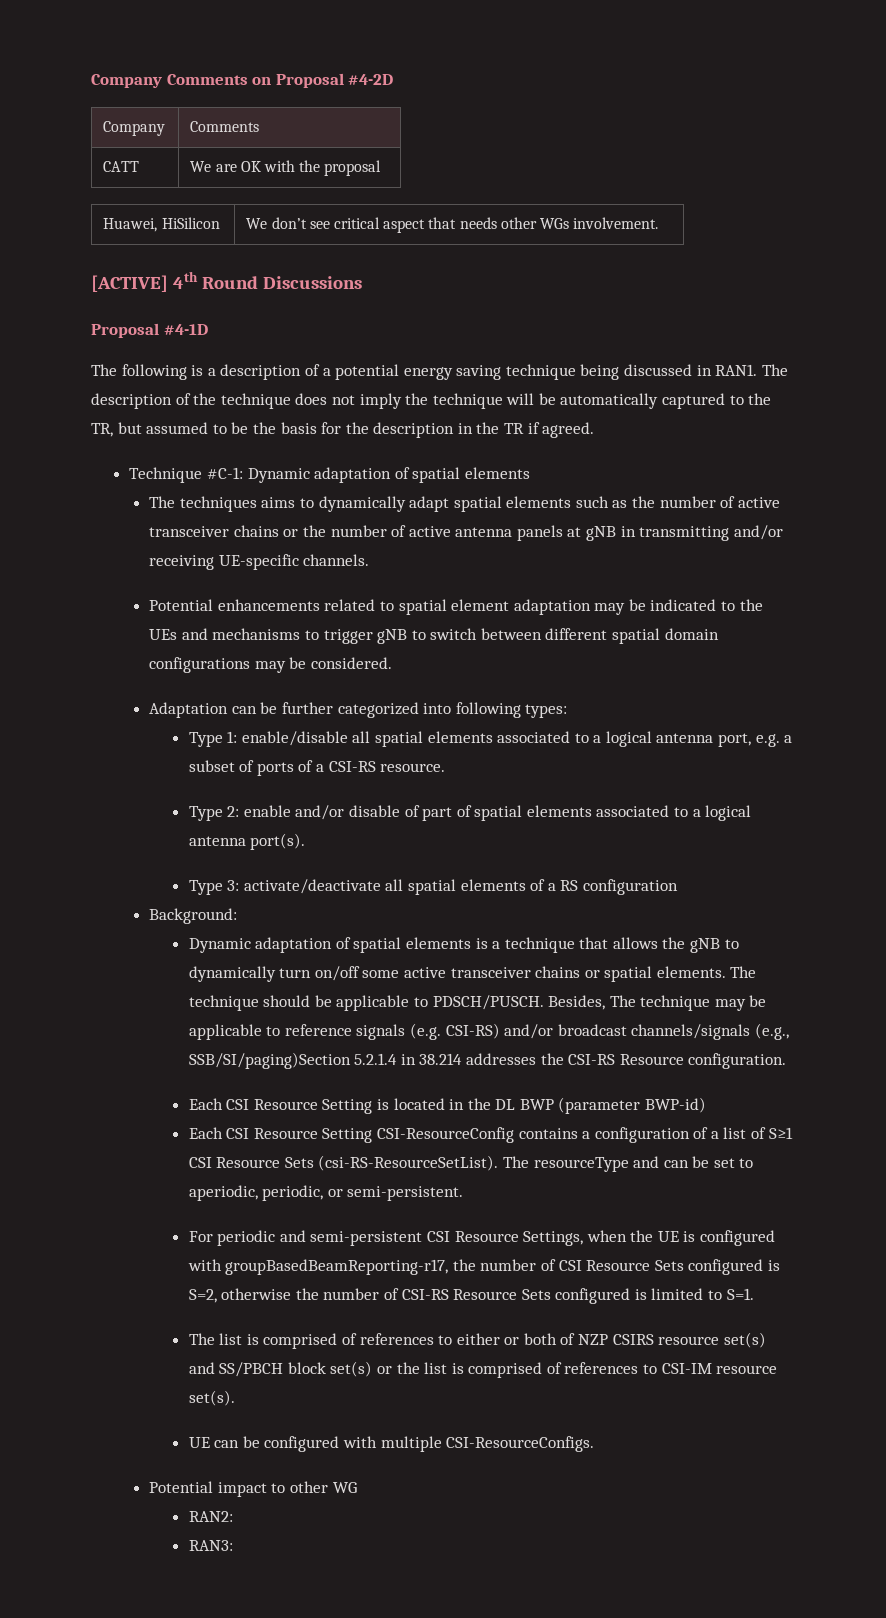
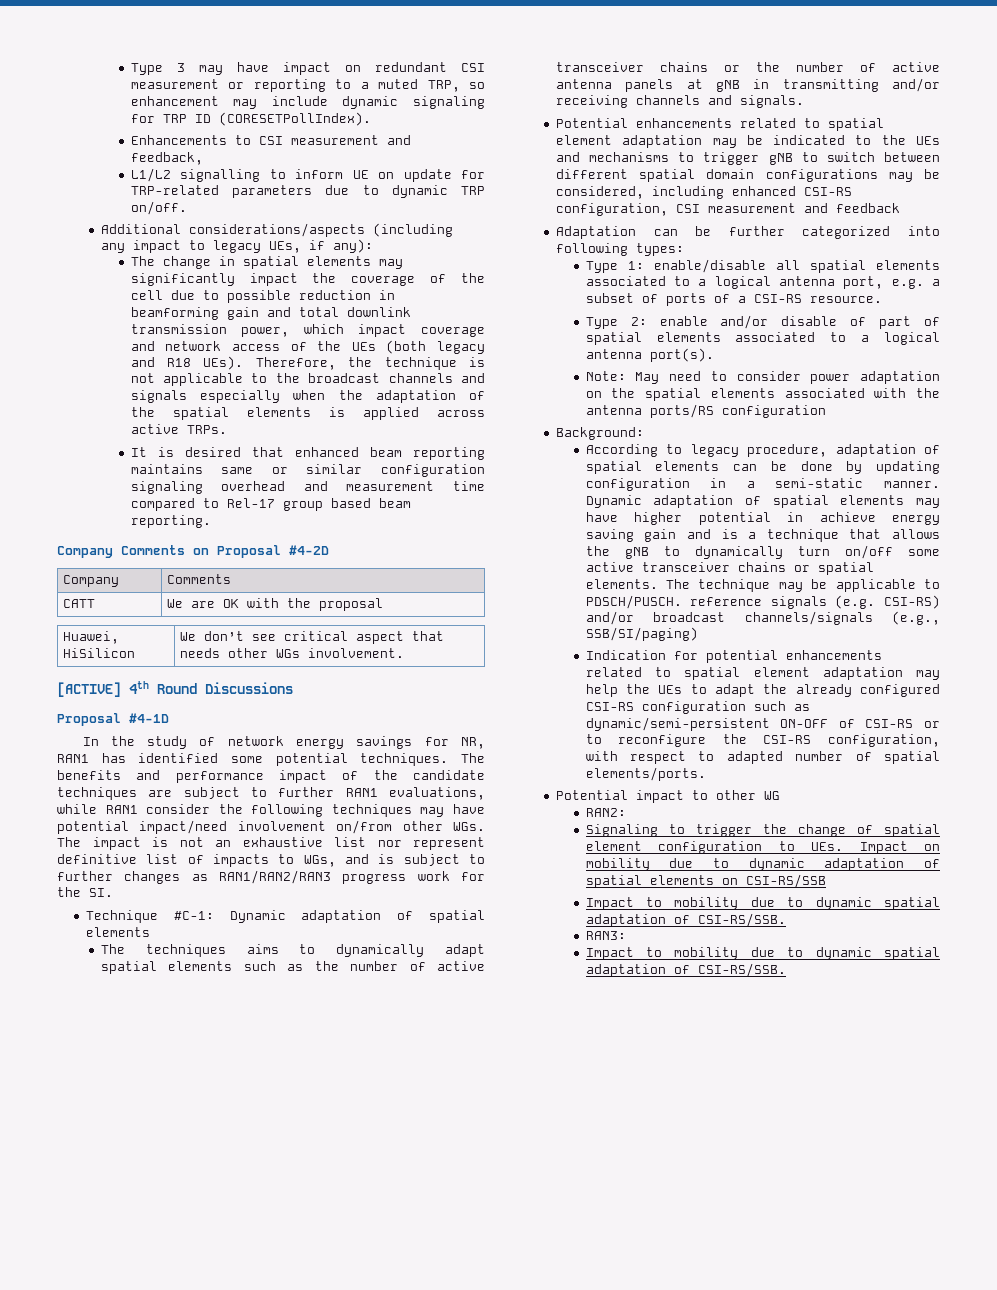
+ Type 3 may have impact on redundant CSI measurement or reporting to a muted TRP, so enhancement may include dynamic signaling for TRP ID (CORESETPollIndex).
+ Enhancements to CSI measurement and feedback,
+ L1/L2 signalling to inform UE on update for TRP-related parameters due to dynamic TRP on/off.
+ Additional considerations/aspects (including any impact to legacy UEs, if any):
+ The change in spatial elements may significantly impact the coverage of the cell due to possible reduction in beamforming gain and total downlink transmission power, which impact coverage and network access of the UEs (both legacy and R18 UEs). Therefore, the technique is not applicable to the broadcast channels and signals especially when the adaptation of the spatial elements is applied across active TRPs.
+ It is desired that enhanced beam reporting maintains same or similar configuration signaling overhead and measurement time compared to Rel-17 group based beam reporting.
- The following is a description of a potential energy saving technique being discussed in RAN1. The description of the technique does not imply the technique will be automatically captured to the TR, but assumed to be the basis for the description in the TR if agreed.
+ In the study of network energy savings for NR, RAN1 has identified some potential techniques. The benefits and performance impact of the candidate techniques are subject to further RAN1 evaluations, while RAN1 consider the following techniques may have potential impact/need involvement on/from other WGs. The impact is not an exhaustive list nor represent definitive list of impacts to WGs, and is subject to further changes as RAN1/RAN2/RAN3 progress work for the SI.
- The techniques aims to dynamically adapt spatial elements such as the number of active transceiver chains or the number of active antenna panels at gNB in transmitting and/or receiving UE-specific channels.
+ The techniques aims to dynamically adapt spatial elements such as the number of active transceiver chains or the number of active antenna panels at gNB in transmitting and/or receiving channels and signals.
- Potential enhancements related to spatial element adaptation may be indicated to the UEs and mechanisms to trigger gNB to switch between different spatial domain configurations may be considered.
+ Potential enhancements related to spatial element adaptation may be indicated to the UEs and mechanisms to trigger gNB to switch between different spatial domain configurations may be considered, including enhanced CSI-RS configuration, CSI measurement and feedback
- Type 3: activate/deactivate all spatial elements of a RS configuration
+ Note: May need to consider power adaptation on the spatial elements associated with the antenna ports/RS configuration
  Background:
- Dynamic adaptation of spatial elements is a technique that allows the gNB to dynamically turn on/off some active transceiver chains or spatial elements.
+ According to legacy procedure, adaptation of spatial elements can be done by updating configuration in a semi-static manner. Dynamic adaptation of spatial elements may have higher potential in achieve energy saving gain and is a technique that allows the gNB to dynamically turn on/off some active transceiver chains or spatial elements.
- The technique should be applicable to PDSCH/PUSCH. Besides, The technique may be applicable to reference signals (e.g. CSI-RS) and/or broadcast channels/signals (e.g., SSB/SI/paging)Section 5.2.1.4 in 38.214 addresses the CSI-RS Resource configuration.
- Each CSI Resource Setting is located in the DL BWP (parameter BWP-id)
- Each CSI Resource Setting CSI-ResourceConfig contains a configuration of a list of S≥1 CSI Resource Sets (csi-RS-ResourceSetList). The resourceType and can be set to aperiodic, periodic, or semi-persistent.
- For periodic and semi-persistent CSI Resource Settings, when the UE is configured with groupBasedBeamReporting-r17, the number of CSI Resource Sets configured is S=2, otherwise the number of CSI-RS Resource Sets configured is limited to S=1.
- The list is comprised of references to either or both of NZP CSIRS resource set(s) and SS/PBCH block set(s) or the list is comprised of references to CSI-IM resource set(s).
- UE can be configured with multiple CSI-ResourceConfigs.
+ The technique may be applicable to PDSCH/PUSCH. reference signals (e.g. CSI-RS) and/or broadcast channels/signals (e.g., SSB/SI/paging)
+ Indication for potential enhancements related to spatial element adaptation may help the UEs to adapt the already configured CSI-RS configuration such as dynamic/semi-persistent ON-OFF of CSI-RS or to reconfigure the CSI-RS configuration, with respect to adapted number of spatial elements/ports.
+ Signaling to trigger the change of spatial element configuration to UEs. Impact on mobility due to dynamic adaptation of spatial elements on CSI-RS/SSB
+ Impact to mobility due to dynamic spatial adaptation of CSI-RS/SSB.
  RAN3:
+ Impact to mobility due to dynamic spatial adaptation of CSI-RS/SSB.

